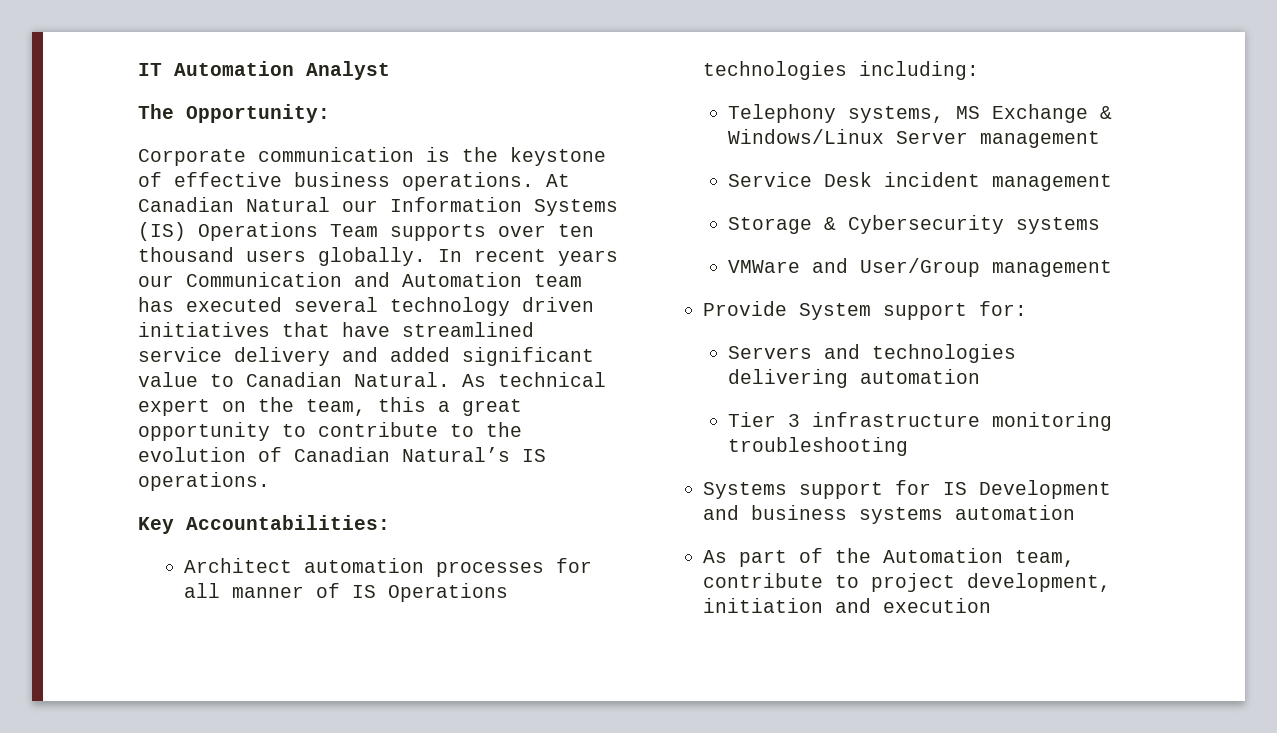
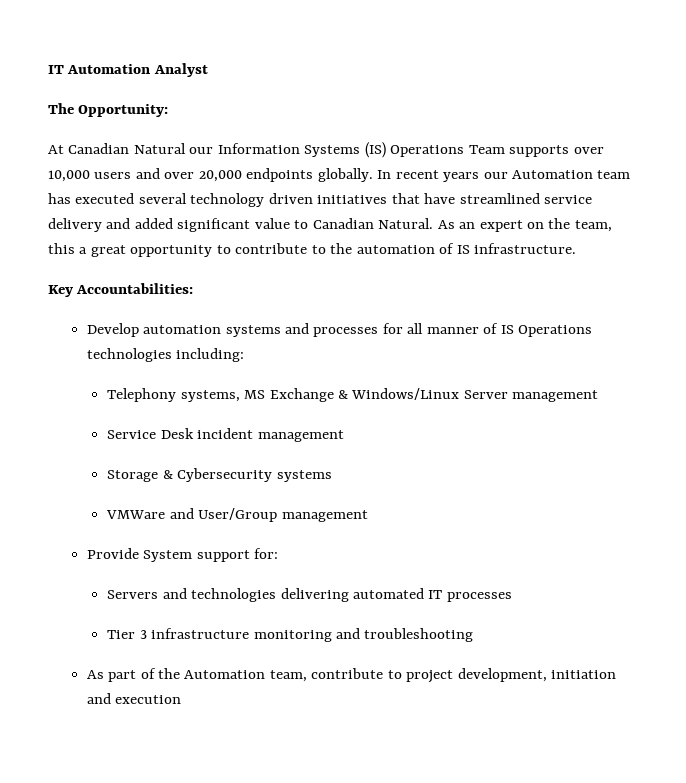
- Corporate communication is the keystone of effective business operations. At Canadian Natural our Information Systems (IS) Operations Team supports over ten thousand users globally.
+ At Canadian Natural our Information Systems (IS) Operations Team supports over 10,000 users and over 20,000 endpoints globally.
- In recent years our Communication and Automation team has executed several technology driven initiatives that have streamlined service delivery and added significant value to Canadian Natural.
+ In recent years our Automation team has executed several technology driven initiatives that have streamlined service delivery and added significant value to Canadian Natural.
- As technical expert on the team, this a great opportunity to contribute to the evolution of Canadian Natural’s IS operations.
+ As an expert on the team, this a great opportunity to contribute to the automation of IS infrastructure.
  Key Accountabilities:
- Architect automation processes for all manner of IS Operations technologies including:
+ Develop automation systems and processes for all manner of IS Operations technologies including:
- Servers and technologies delivering automation
+ Servers and technologies delivering automated IT processes
- Tier 3 infrastructure monitoring troubleshooting
+ Tier 3 infrastructure monitoring and troubleshooting
- Systems support for IS Development and business systems automation

